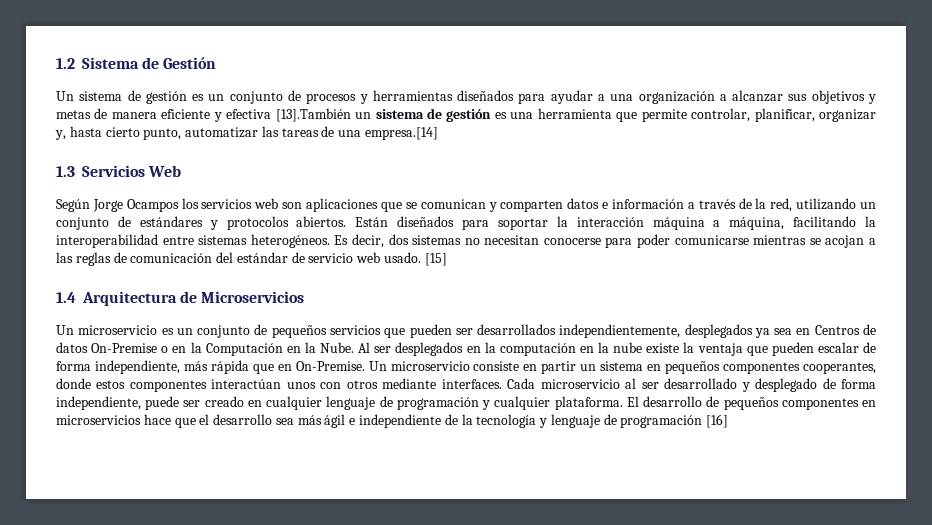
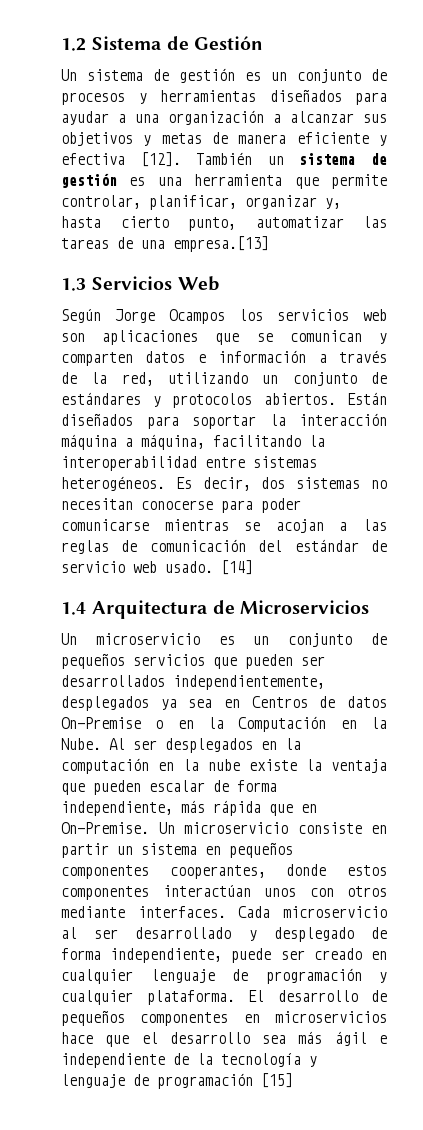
- Un sistema de gestión es un conjunto de procesos y herramientas diseñados para ayudar a una organización a alcanzar sus objetivos y metas de manera eficiente y efectiva [13].También un sistema de gestión es una herramienta que permite controlar, planificar, organizar y, hasta cierto punto, automatizar las tareas de una empresa.[14]
+ Un sistema de gestión es un conjunto de procesos y herramientas diseñados para ayudar a una organización a alcanzar sus objetivos y metas de manera eficiente y efectiva [12]. También un sistema de gestión es una herramienta que permite controlar, planificar, organizar y, hasta cierto punto, automatizar las tareas de una empresa.[13]
- [15]
+ [14]
- El desarrollo de pequeños componentes en microservicios hace que el desarrollo sea más ágil e independiente de la tecnología y lenguaje de programación [16]
+ El desarrollo de pequeños componentes en microservicios hace que el desarrollo sea más ágil e independiente de la tecnología y lenguaje de programación [15]

